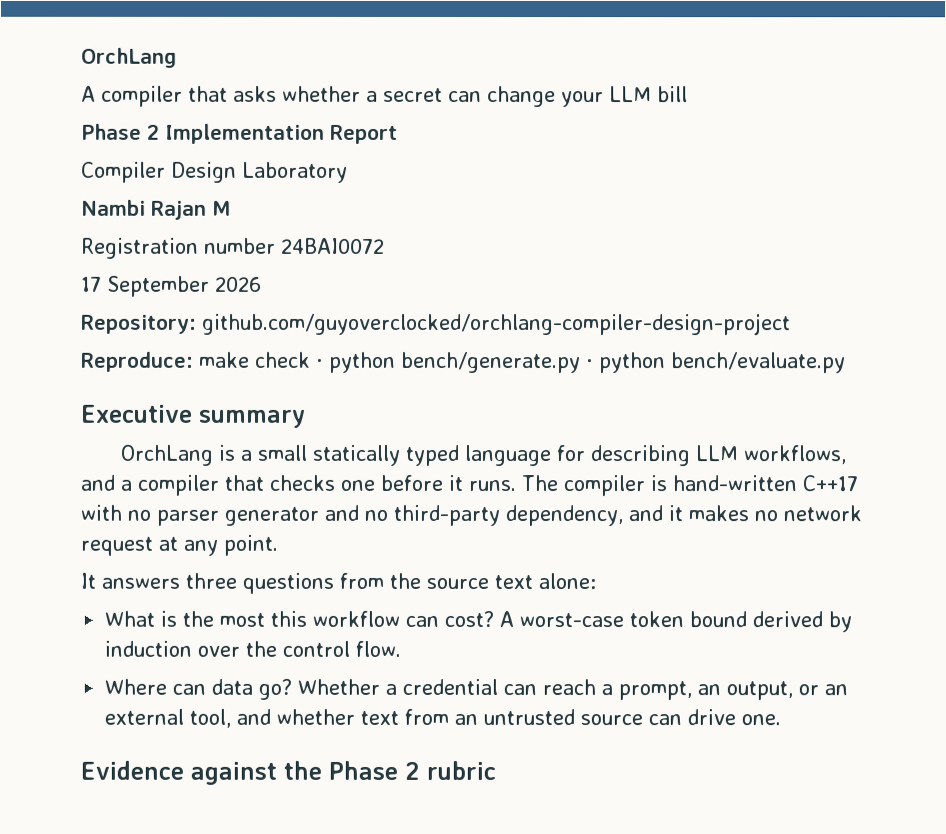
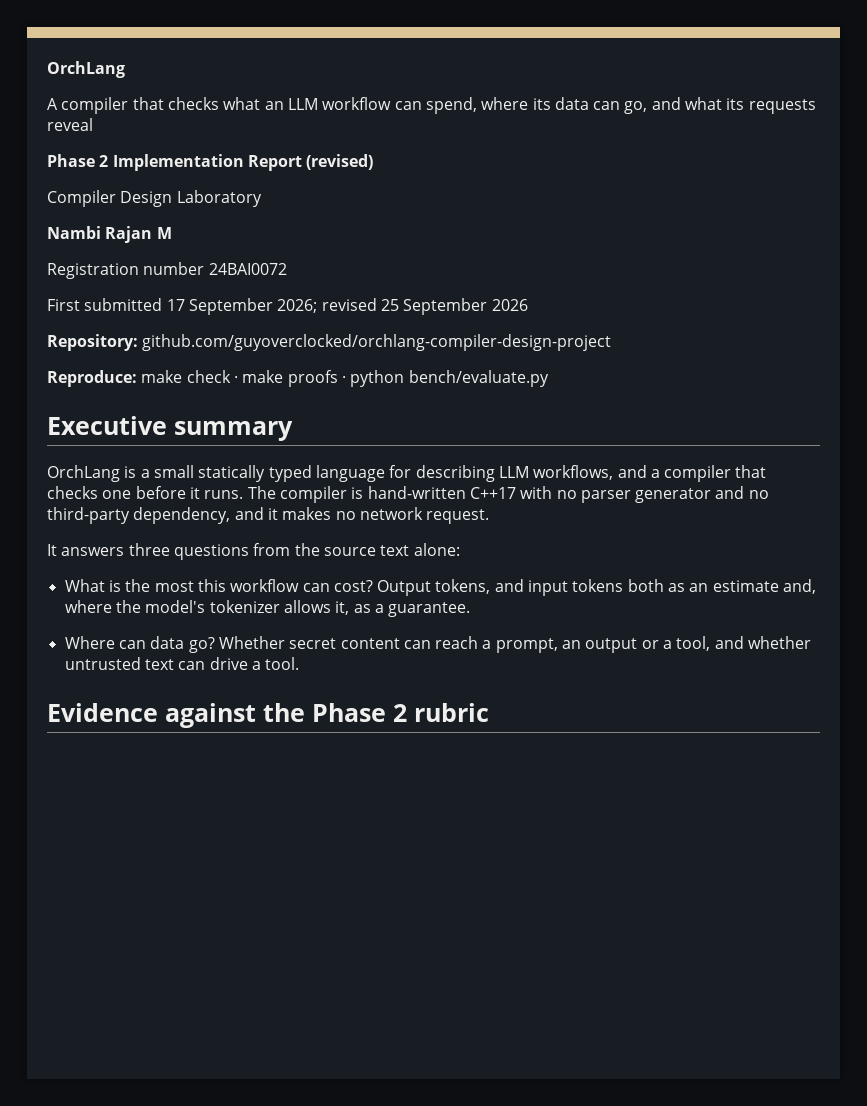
- A compiler that asks whether a secret can change your LLM bill
+ A compiler that checks what an LLM workflow can spend, where its data can go, and what its requests reveal
- Phase 2 Implementation Report
+ Phase 2 Implementation Report (revised)
- 17 September 2026
+ First submitted 17 September 2026; revised 25 September 2026
- Reproduce: make check · python bench/generate.py · python bench/evaluate.py
+ Reproduce: make check · make proofs · python bench/evaluate.py
- The compiler is hand-written C++17 with no parser generator and no third-party dependency, and it makes no network request at any point.
+ The compiler is hand-written C++17 with no parser generator and no third-party dependency, and it makes no network request.
- A worst-case token bound derived by induction over the control flow.
+ Output tokens, and input tokens both as an estimate and, where the model's tokenizer allows it, as a guarantee.
- Whether a credential can reach a prompt, an output, or an external tool, and whether text from an untrusted source can drive one.
+ Whether secret content can reach a prompt, an output or a tool, and whether untrusted text can drive a tool.

